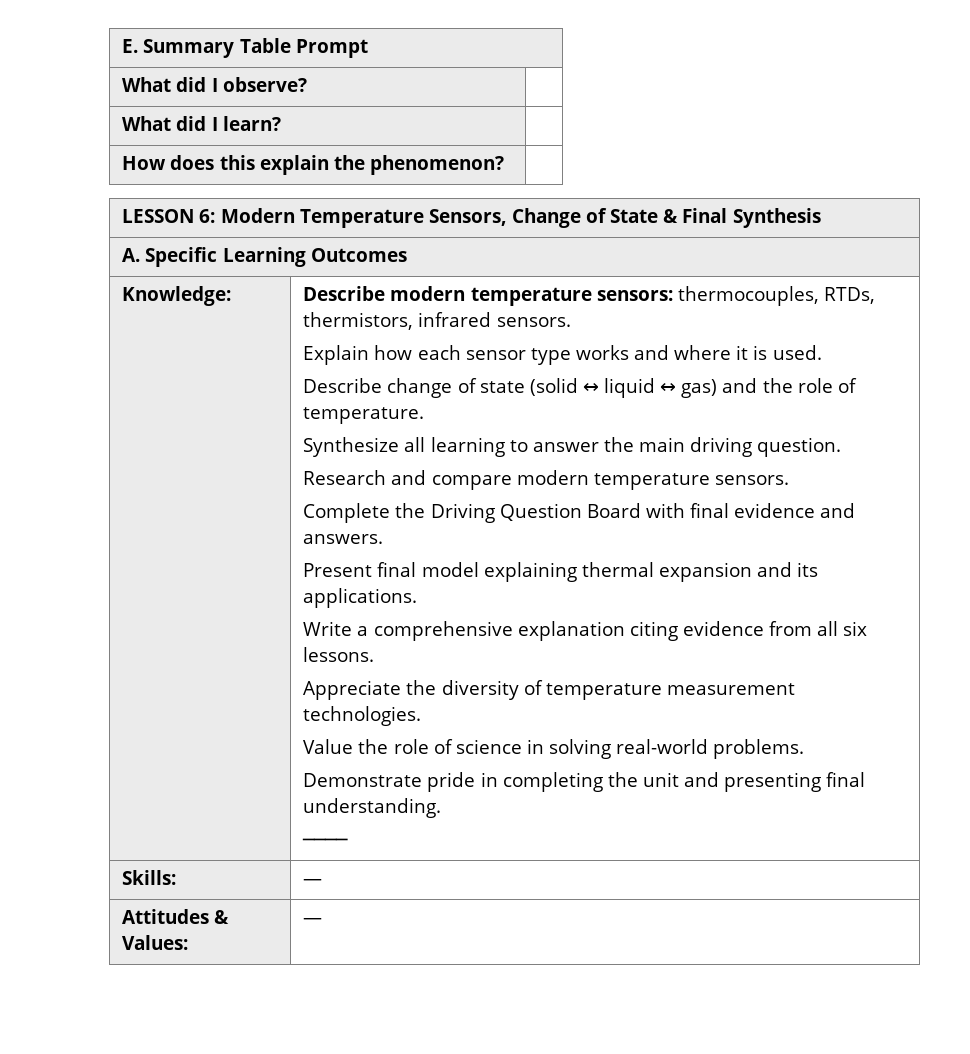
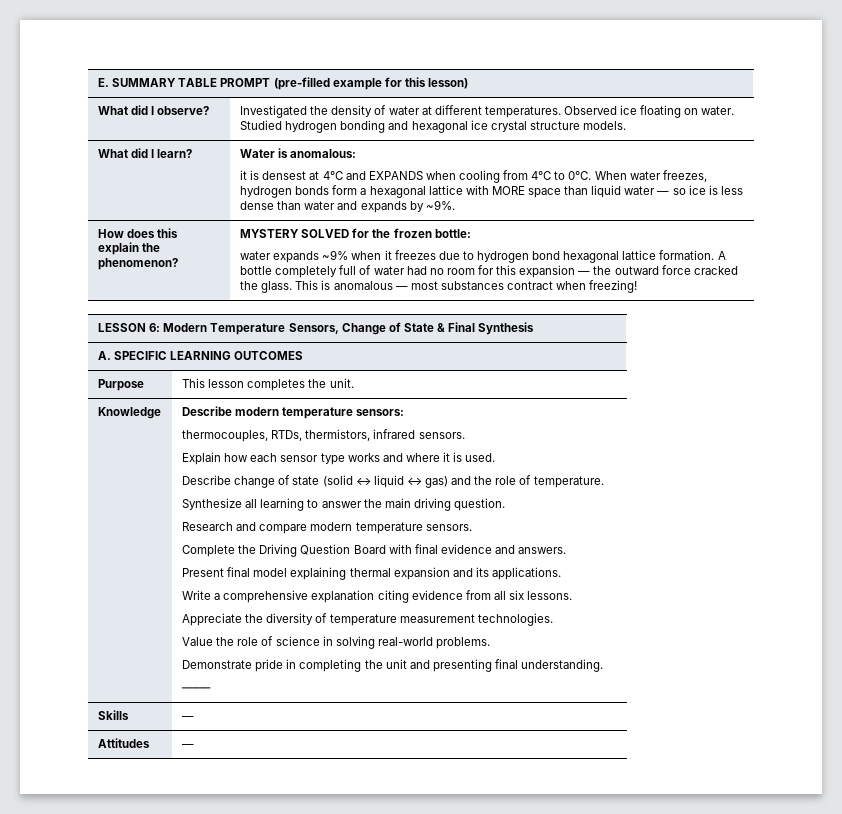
- E. Summary Table Prompt
- What did I observe? |
- What did I learn? |
+ E. SUMMARY TABLE PROMPT (pre-filled example for this lesson)
+ What did I observe? | Investigated the density of water at different temperatures. Observed ice floating on water. Studied hydrogen bonding and hexagonal ice crystal structure models.
+ What did I learn? | Water is anomalous:
+ it is densest at 4°C and EXPANDS when cooling from 4°C to 0°C. When water freezes, hydrogen bonds form a hexagonal lattice with MORE space than liquid water — so ice is less dense than water and expands by ~9%.
+ MYSTERY SOLVED for the frozen bottle:
+ water expands ~9% when it freezes due to hydrogen bond hexagonal lattice formation. A bottle completely full of water had no room for this expansion — the outward force cracked the glass. This is anomalous — most substances contract when freezing!
- A. Specific Learning Outcomes
- Knowledge:
+ A. SPECIFIC LEARNING OUTCOMES
+ Purpose | This lesson completes the unit.
+ Knowledge
- Describe modern temperature sensors: thermocouples, RTDs, thermistors, infrared sensors.
+ Describe modern temperature sensors:
+ thermocouples, RTDs, thermistors, infrared sensors.
- Skills: | —
+ Skills | —
- Attitudes & Values: | —
+ Attitudes | —

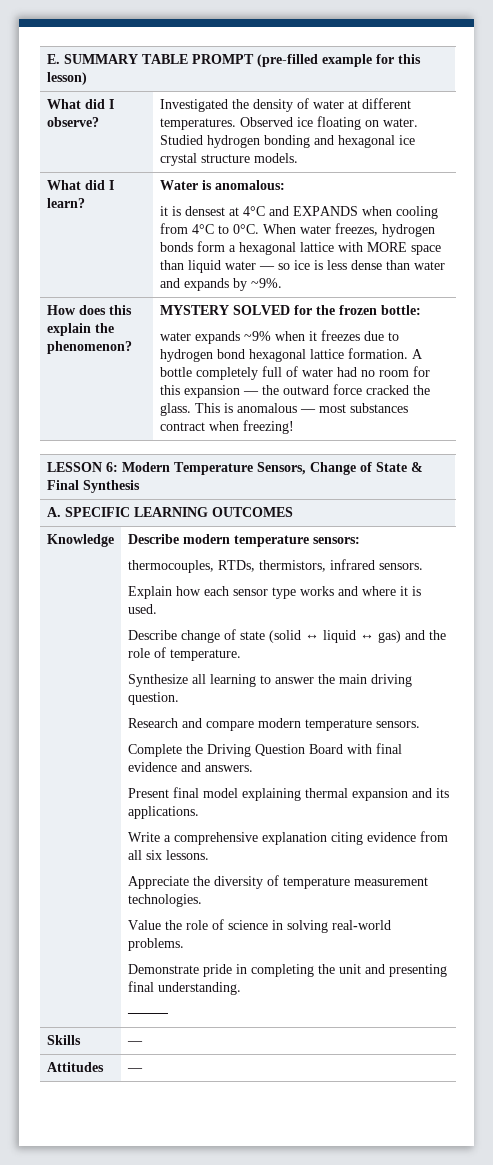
- Purpose | This lesson completes the unit.

